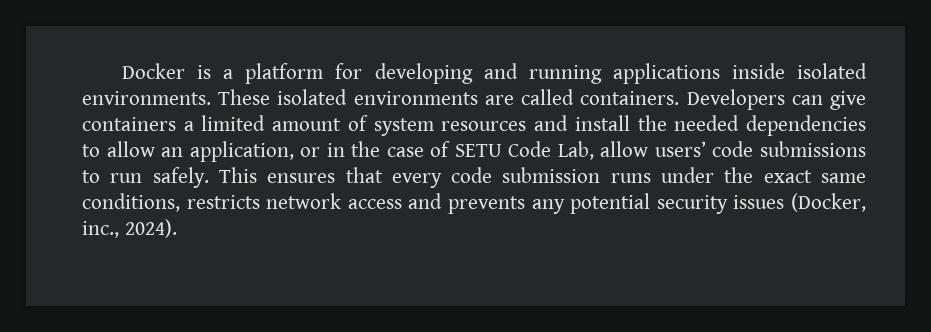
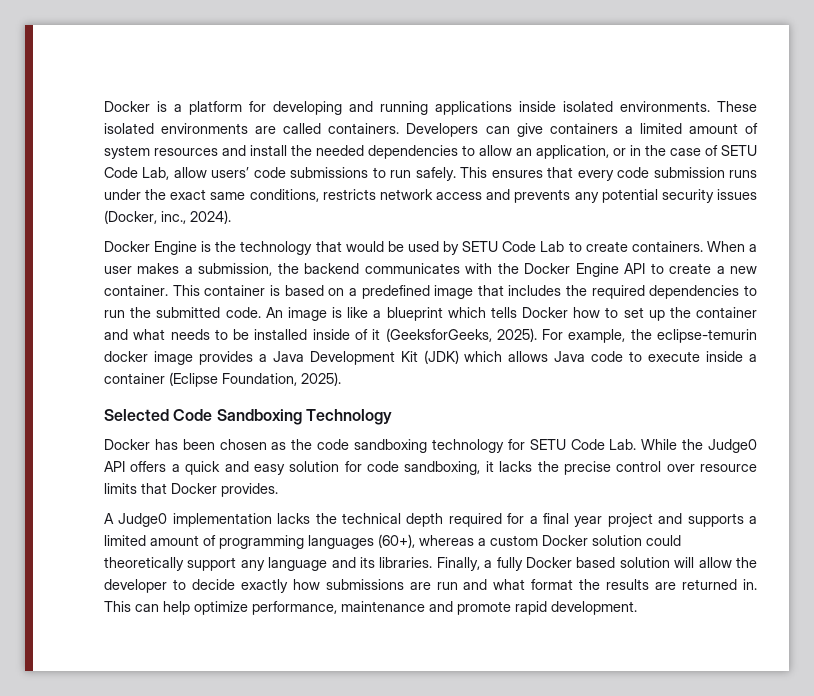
+ Docker Engine is the technology that would be used by SETU Code Lab to create containers. When a user makes a submission, the backend communicates with the Docker Engine API to create a new container. This container is based on a predefined image that includes the required dependencies to run the submitted code. An image is like a blueprint which tells Docker how to set up the container and what needs to be installed inside of it (GeeksforGeeks, 2025). For example, the eclipse-temurin docker image provides a Java Development Kit (JDK) which allows Java code to execute inside a container (Eclipse Foundation, 2025).
+ Selected Code Sandboxing Technology
+ Docker has been chosen as the code sandboxing technology for SETU Code Lab. While the Judge0 API offers a quick and easy solution for code sandboxing, it lacks the precise control over resource limits that Docker provides.
+ A Judge0 implementation lacks the technical depth required for a final year project and supports a limited amount of programming languages (60+), whereas a custom Docker solution could theoretically support any language and its libraries. Finally, a fully Docker based solution will allow the developer to decide exactly how submissions are run and what format the results are returned in. This can help optimize performance, maintenance and promote rapid development.

